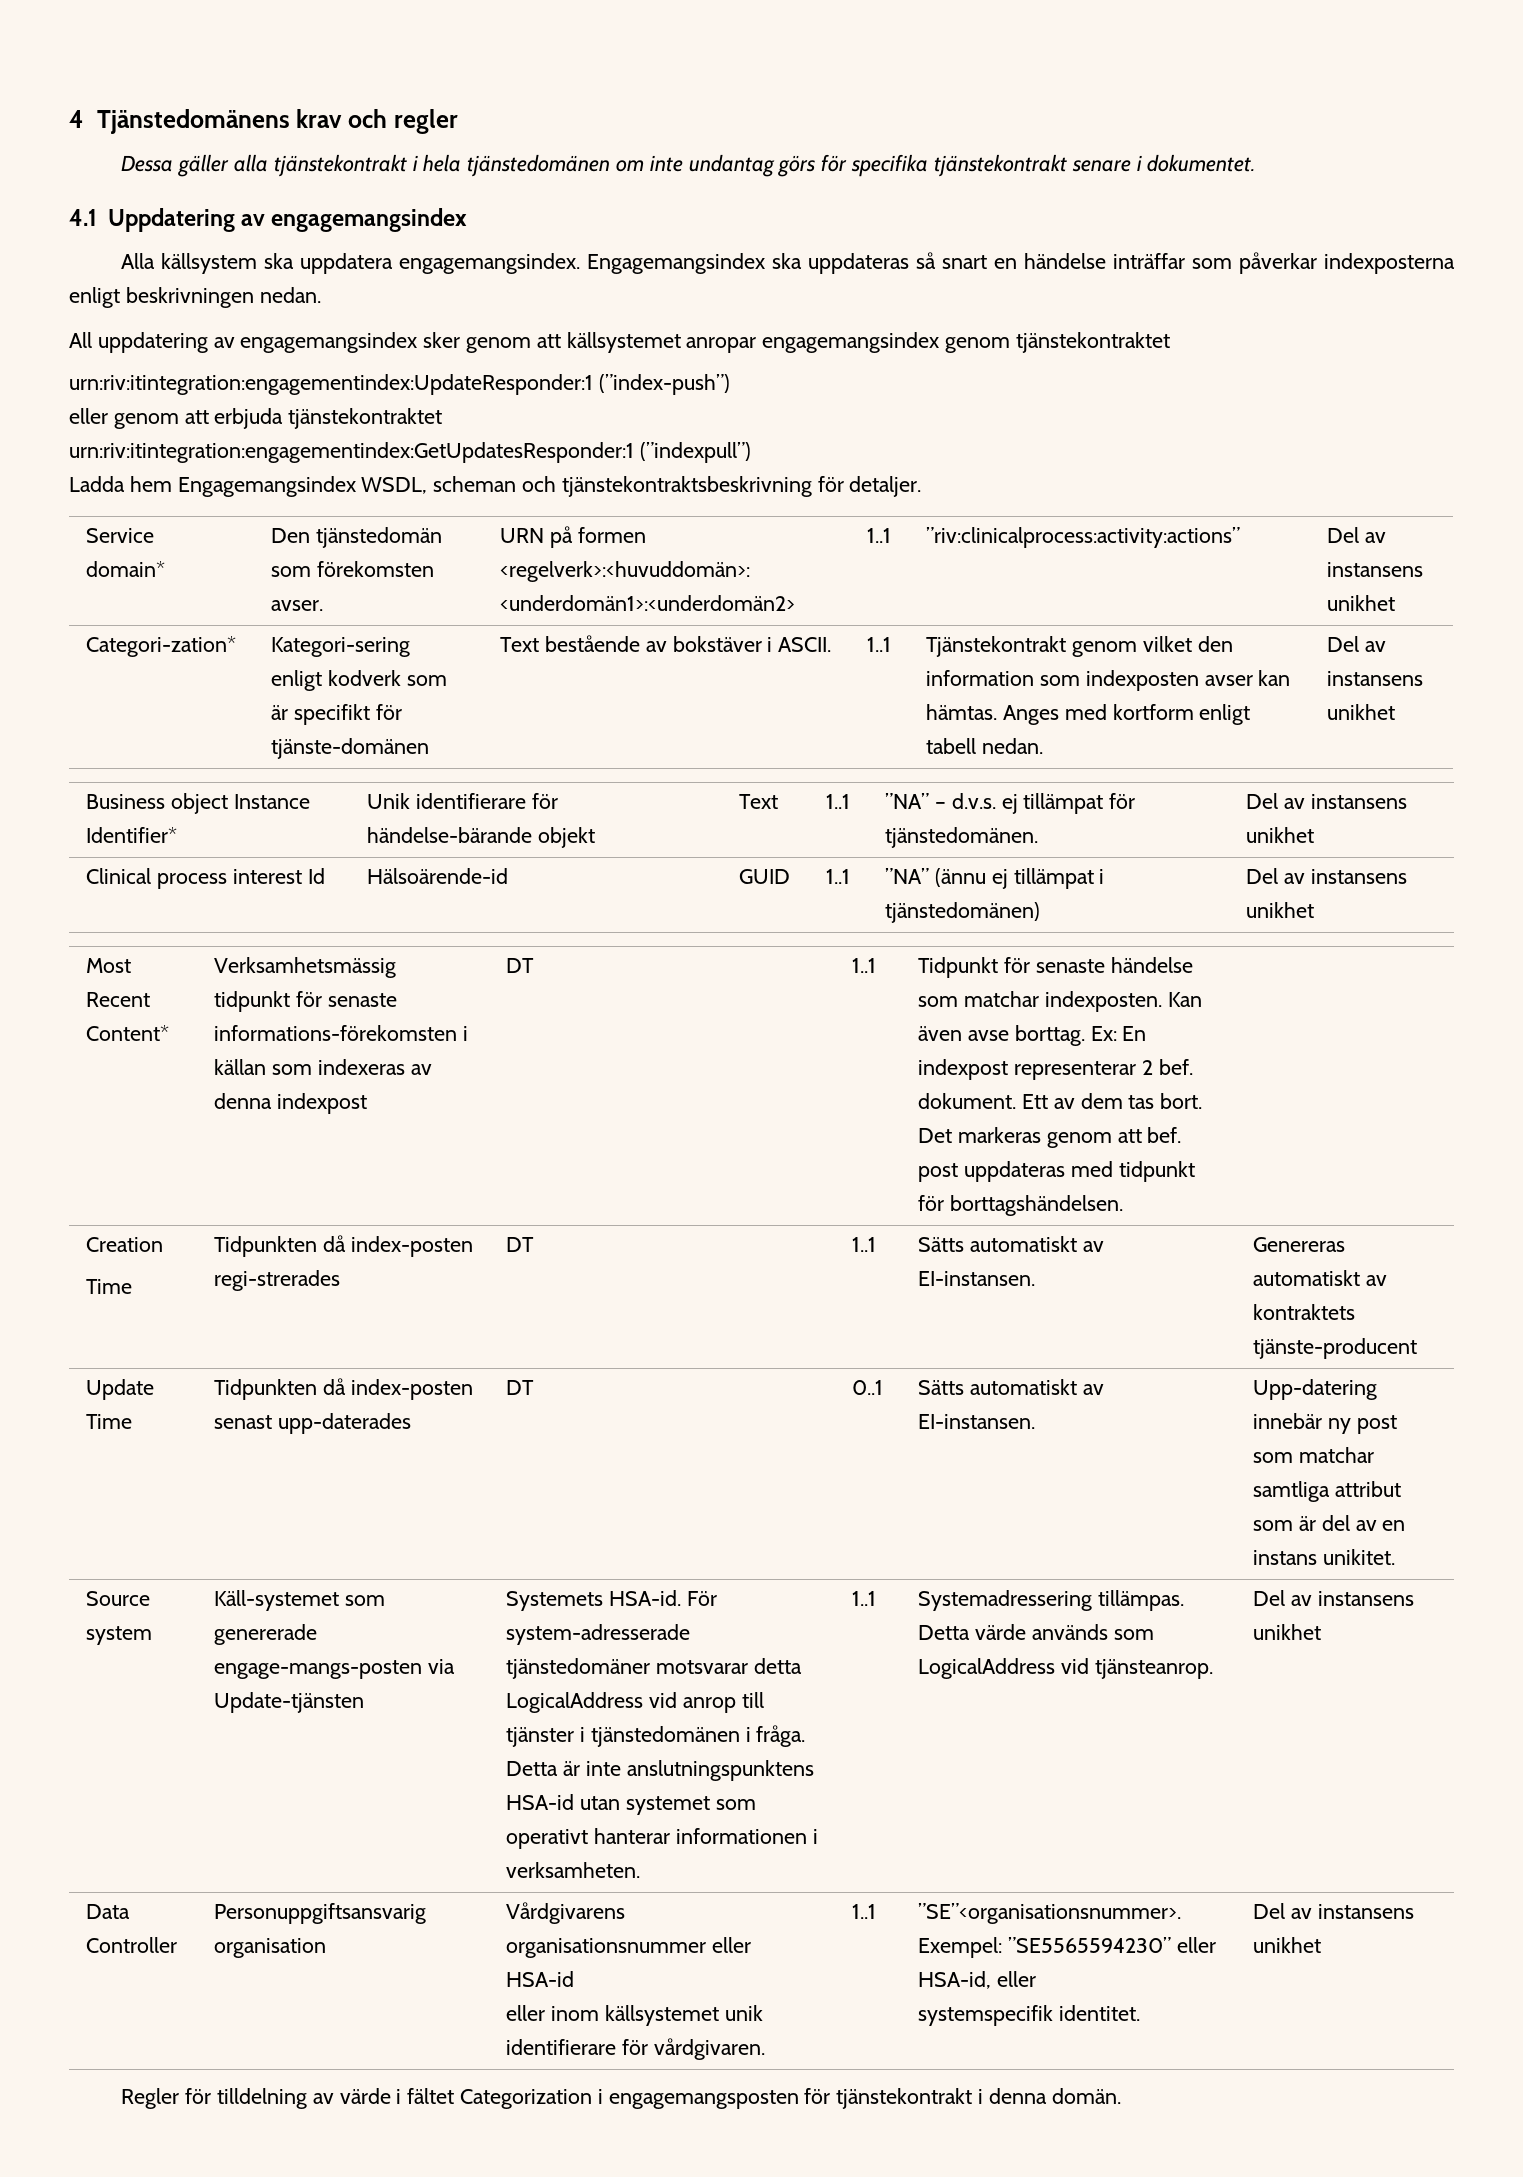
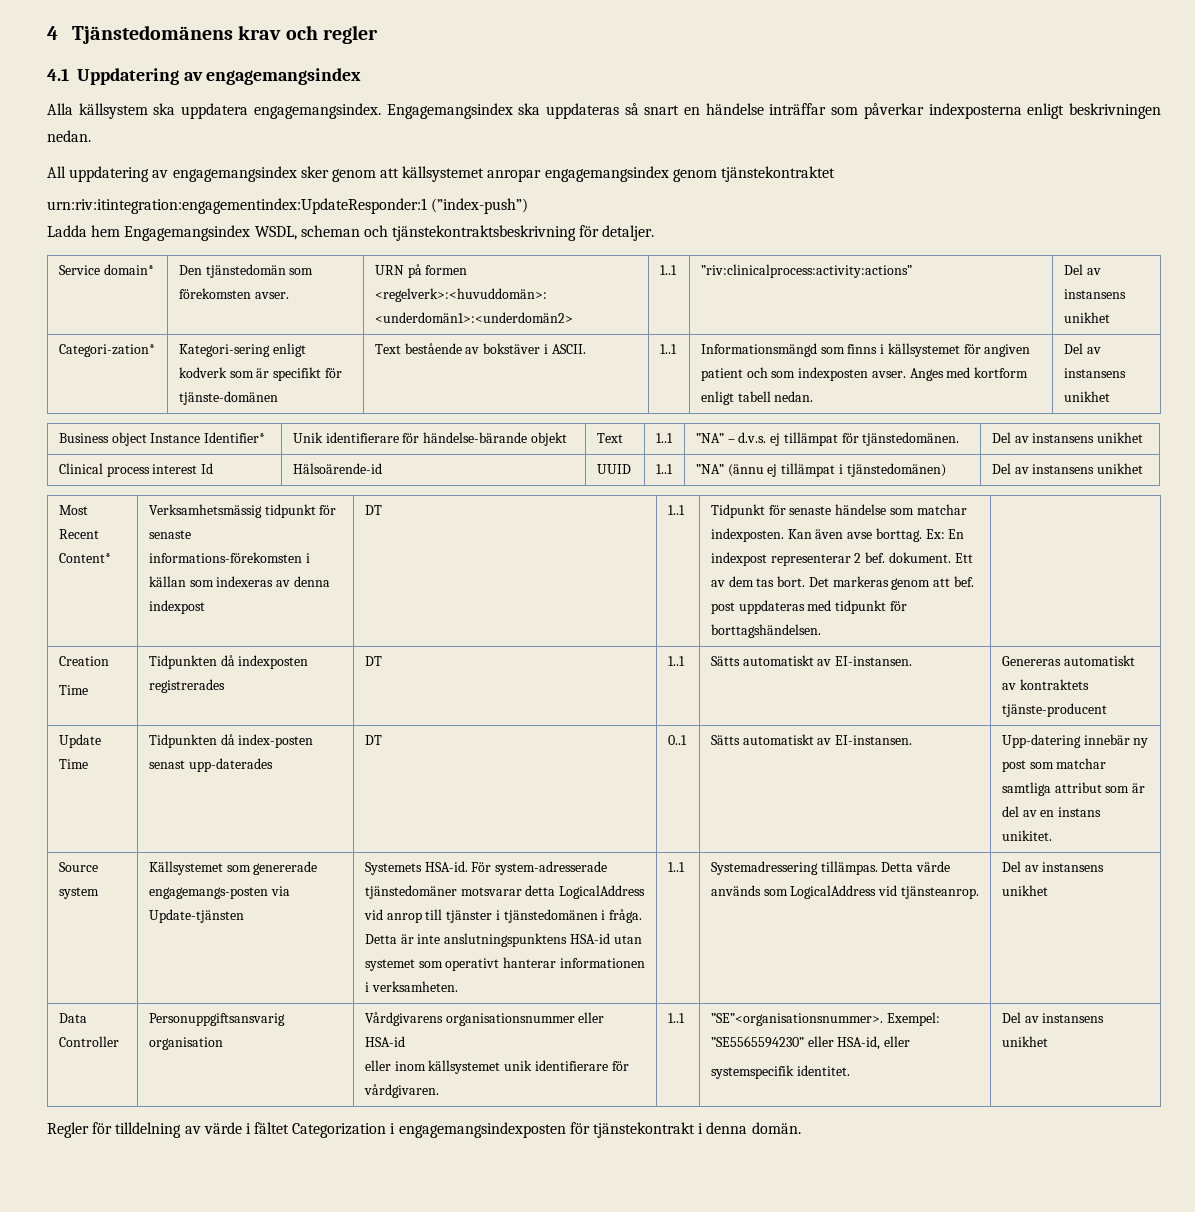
- Dessa gäller alla tjänstekontrakt i hela tjänstedomänen om inte undantag görs för specifika tjänstekontrakt senare i dokumentet.
- eller genom att erbjuda tjänstekontraktet
- urn:riv:itintegration:engagementindex:GetUpdatesResponder:1 (”indexpull”)
- Categori-zation* | Kategori-sering enligt kodverk som är specifikt för tjänste-domänen | Text bestående av bokstäver i ASCII. | 1..1 | Tjänstekontrakt genom vilket den information som indexposten avser kan hämtas. Anges med kortform enligt tabell nedan. | Del av instansens unikhet
+ Categori-zation* | Kategori-sering enligt kodverk som är specifikt för tjänste-domänen | Text bestående av bokstäver i ASCII. | 1..1 | Informationsmängd som finns i källsystemet för angiven patient och som indexposten avser. Anges med kortform enligt tabell nedan. | Del av instansens unikhet
- Clinical process interest Id | Hälsoärende-id | GUID | 1..1 | ”NA” (ännu ej tillämpat i tjänstedomänen) | Del av instansens unikhet
+ Clinical process interest Id | Hälsoärende-id | UUID | 1..1 | ”NA” (ännu ej tillämpat i tjänstedomänen) | Del av instansens unikhet
  Creation
- Time | Tidpunkten då index-posten regi-strerades | DT | 1..1 | Sätts automatiskt av EI-instansen. | Genereras automatiskt av kontraktets tjänste-producent
+ Time | Tidpunkten då indexposten registrerades | DT | 1..1 | Sätts automatiskt av EI-instansen. | Genereras automatiskt av kontraktets tjänste-producent
- Käll-systemet som genererade engage-mangs-posten via Update-tjänsten
+ Källsystemet som genererade engagemangs-posten via Update-tjänsten
- Regler för tilldelning av värde i fältet Categorization i engagemangsposten för tjänstekontrakt i denna domän.
+ Regler för tilldelning av värde i fältet Categorization i engagemangsindexposten för tjänstekontrakt i denna domän.

